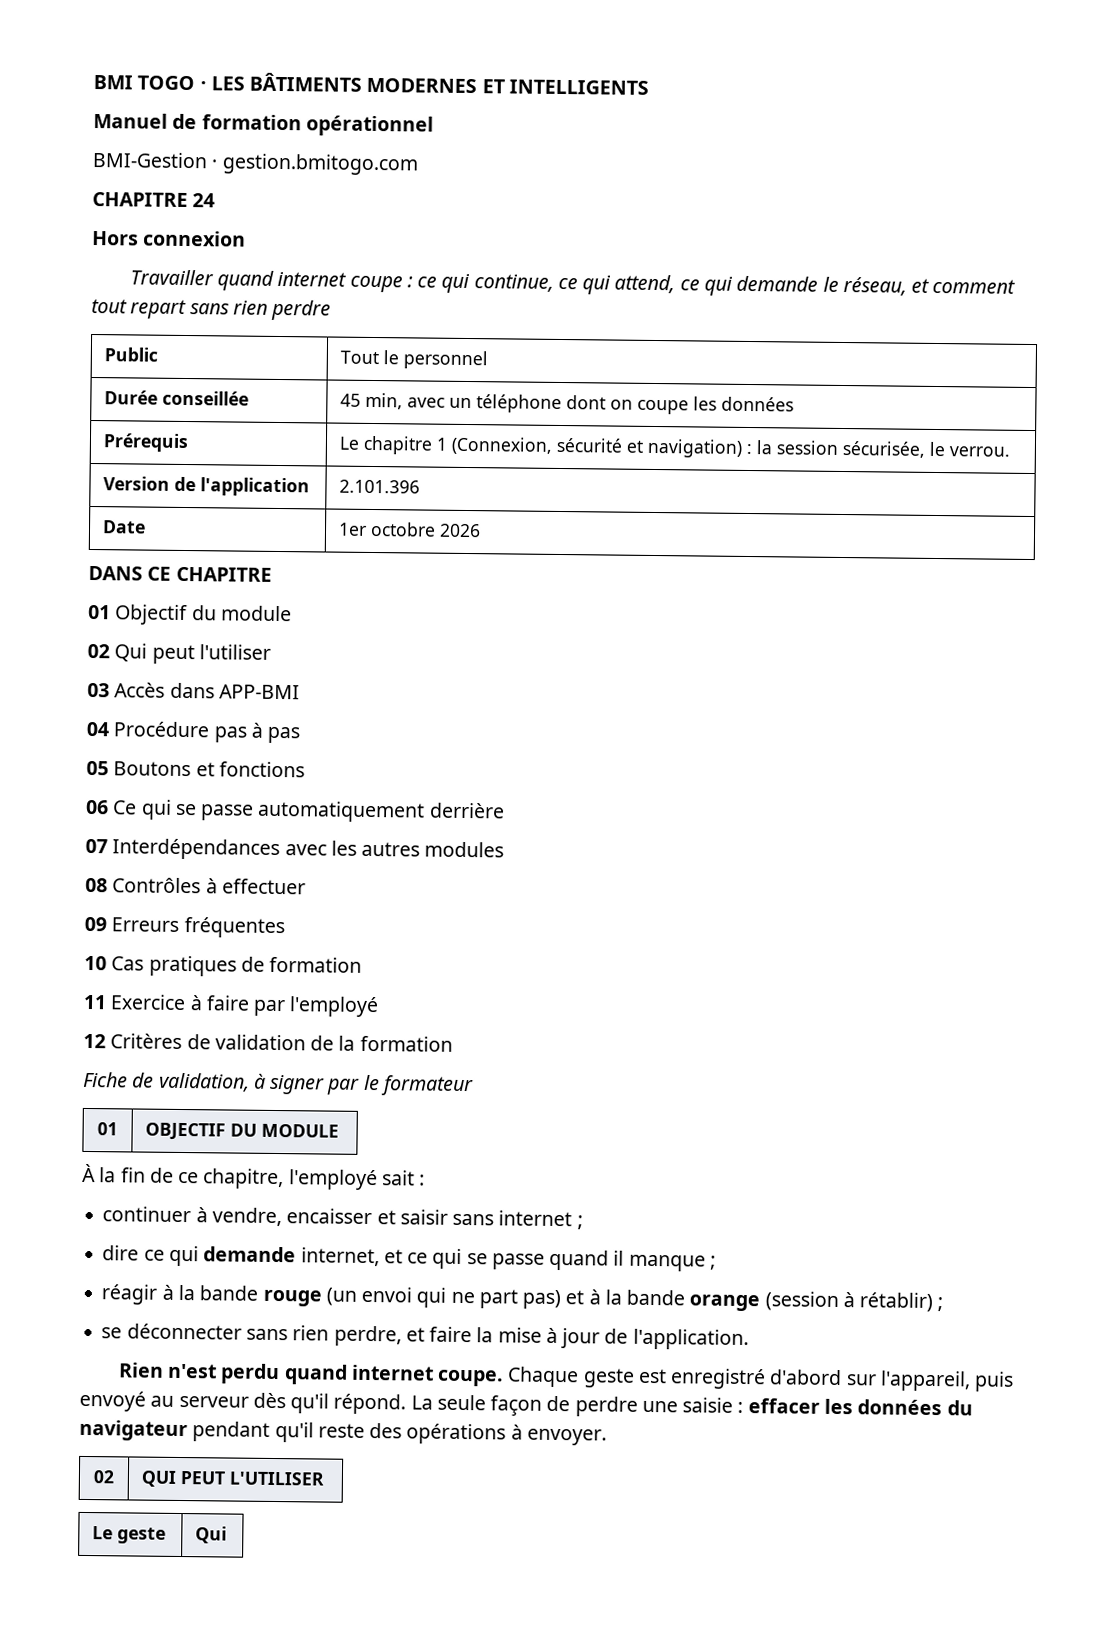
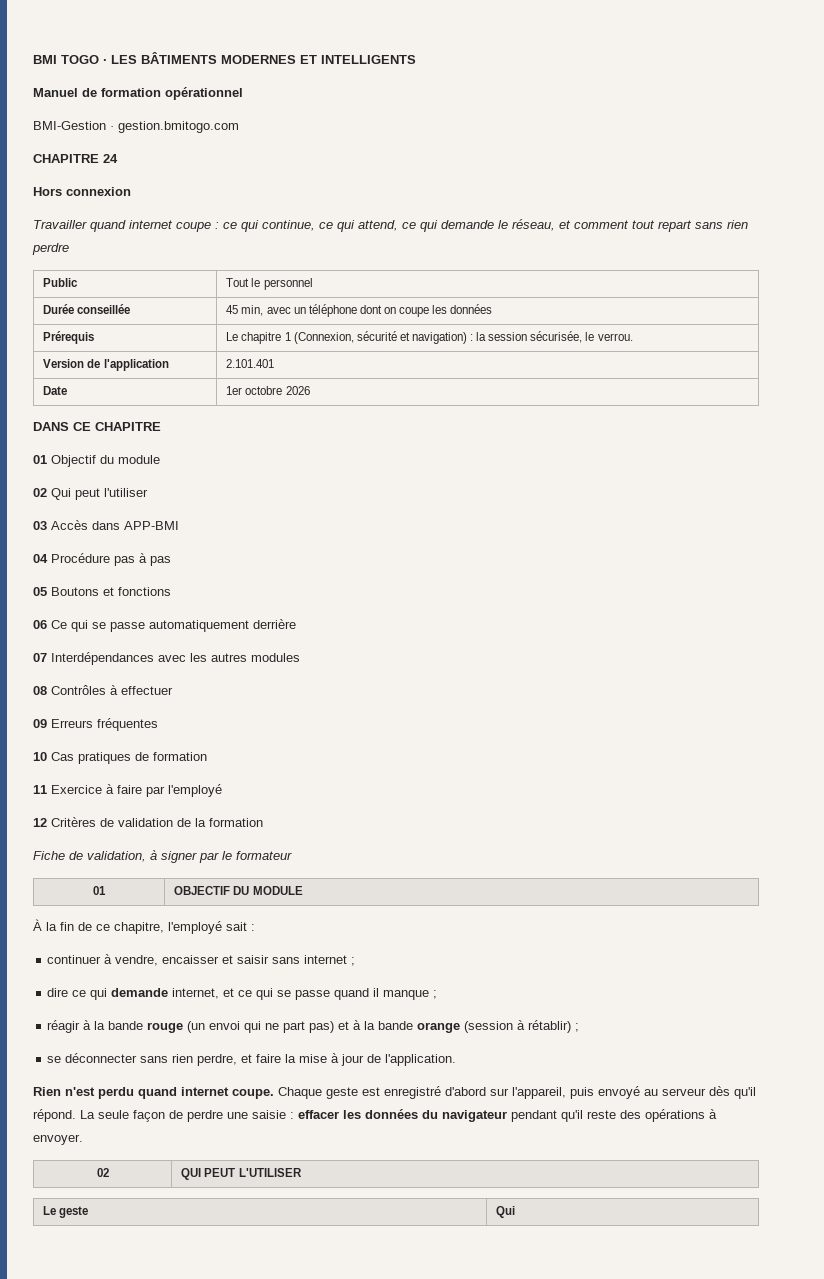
- Version de l'application | 2.101.396
+ Version de l'application | 2.101.401

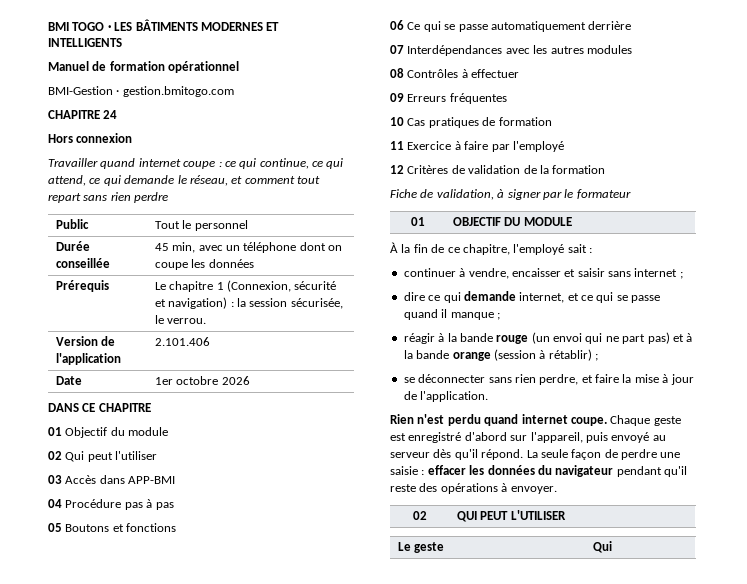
- Version de l'application | 2.101.401
+ Version de l'application | 2.101.406

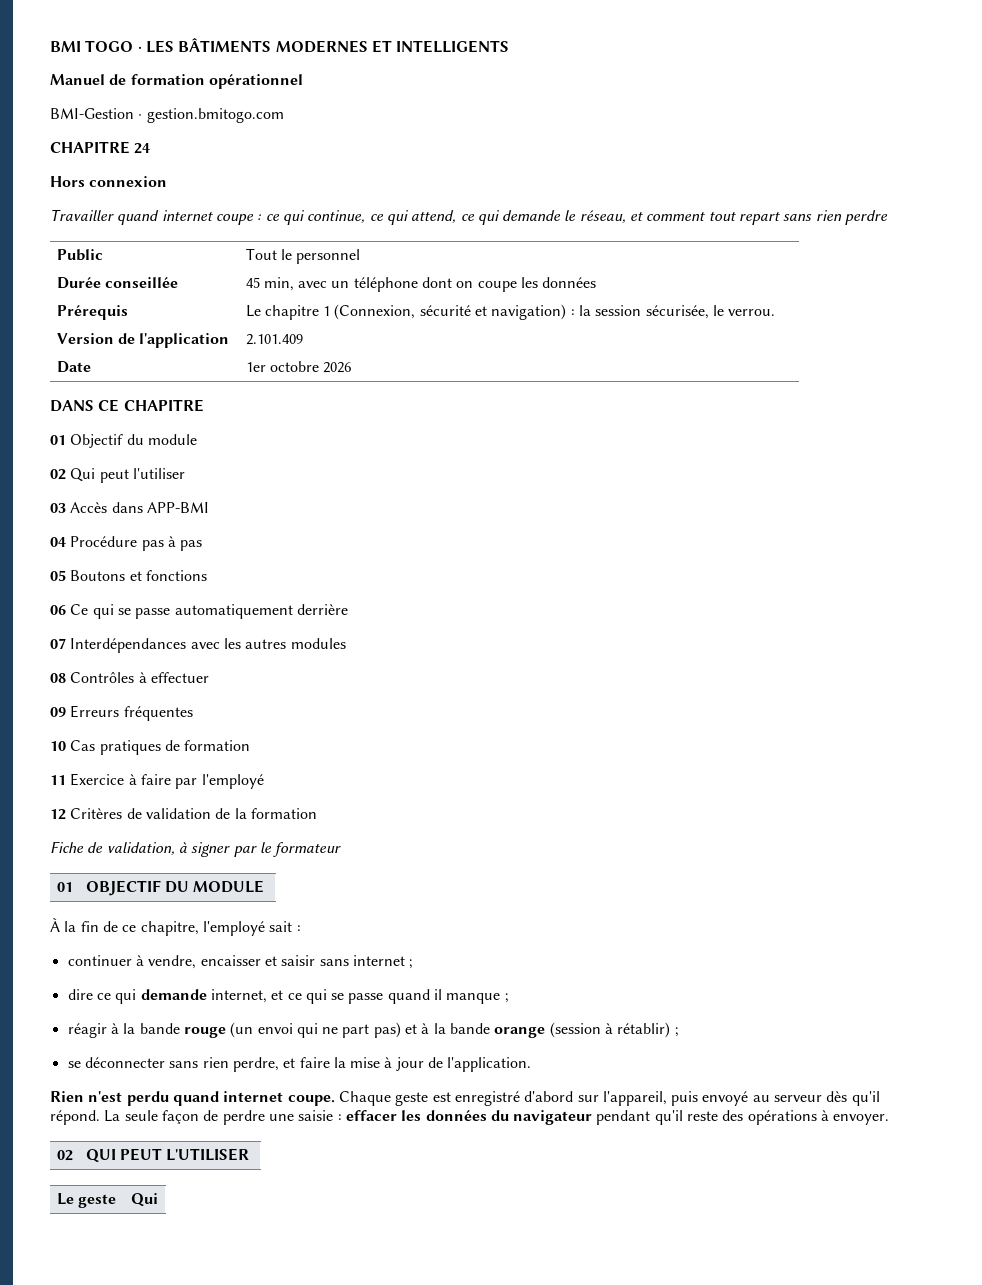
- Version de l'application | 2.101.406
+ Version de l'application | 2.101.409

